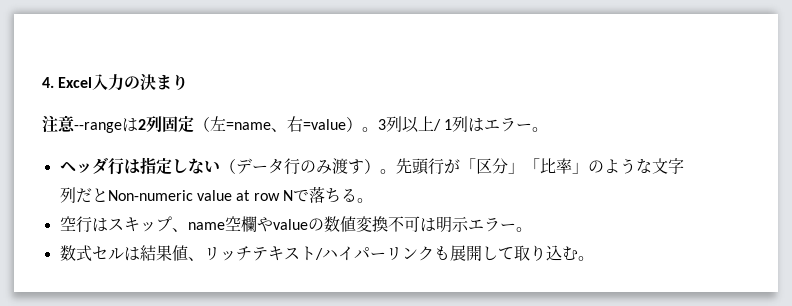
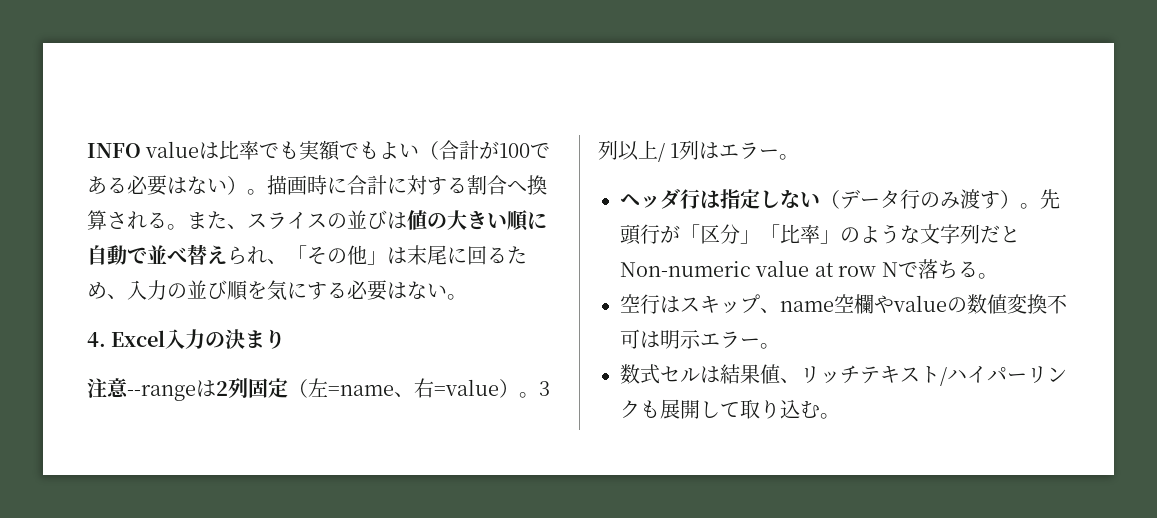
+ INFO valueは比率でも実額でもよい（合計が100である必要はない）。描画時に合計に対する割合へ換算される。また、スライスの並びは値の大きい順に自動で並べ替えられ、「その他」は末尾に回るため、入力の並び順を気にする必要はない。

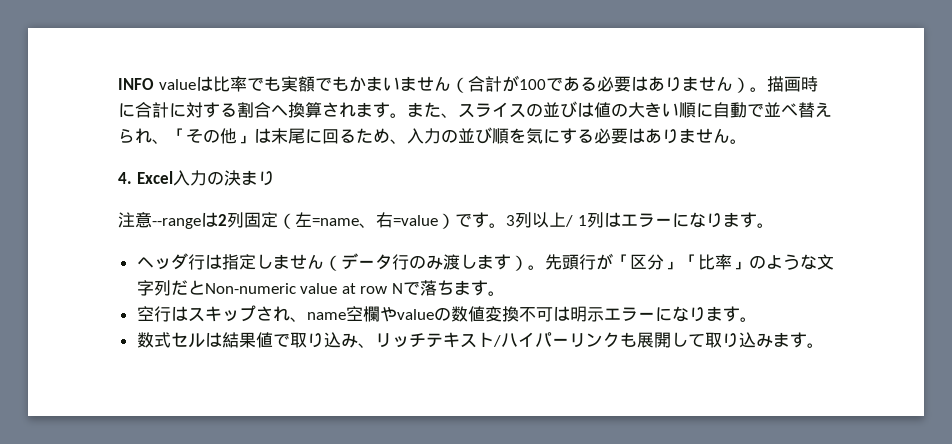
- INFO valueは比率でも実額でもよい（合計が100である必要はない）。
+ INFO valueは比率でも実額でもかまいません（合計が100である必要はありません）。
- 描画時に合計に対する割合へ換算される。
+ 描画時に合計に対する割合へ換算されます。
- また、スライスの並びは値の大きい順に自動で並べ替えられ、「その他」は末尾に回るため、入力の並び順を気にする必要はない。
+ また、スライスの並びは値の大きい順に自動で並べ替えられ、「その他」は末尾に回るため、入力の並び順を気にする必要はありません。
- 注意--rangeは2列固定（左=name、右=value）。
+ 注意--rangeは2列固定（左=name、右=value）です。
- 3列以上/ 1列はエラー。
+ 3列以上/ 1列はエラーになります。
- ヘッダ行は指定しない（データ行のみ渡す）。
+ ヘッダ行は指定しません（データ行のみ渡します）。
- 先頭行が「区分」「比率」のような文字列だとNon-numeric value at row Nで落ちる。
+ 先頭行が「区分」「比率」のような文字列だとNon-numeric value at row Nで落ちます。
- 空行はスキップ、name空欄やvalueの数値変換不可は明示エラー。
+ 空行はスキップされ、name空欄やvalueの数値変換不可は明示エラーになります。
- 数式セルは結果値、リッチテキスト/ハイパーリンクも展開して取り込む。
+ 数式セルは結果値で取り込み、リッチテキスト/ハイパーリンクも展開して取り込みます。

